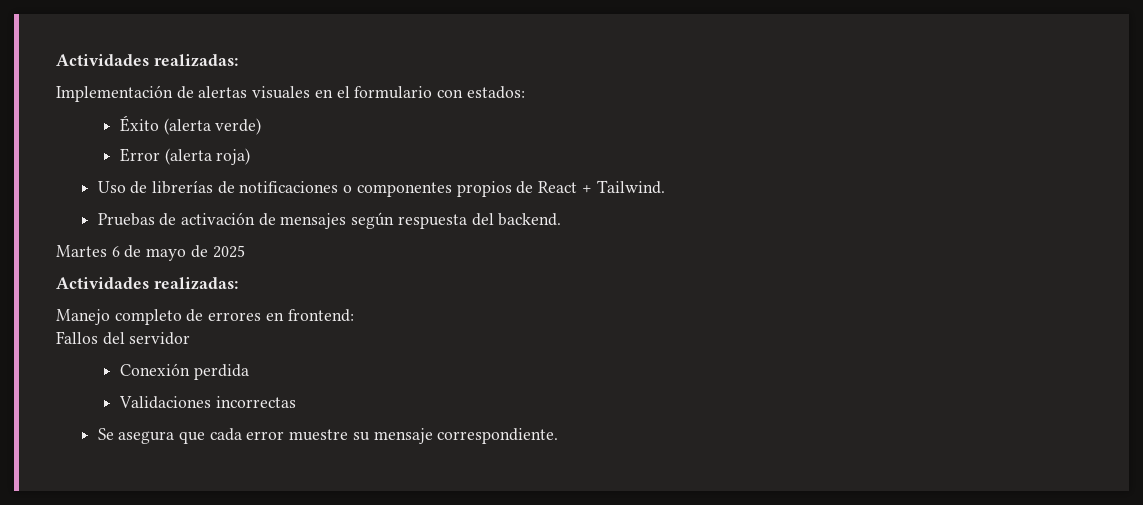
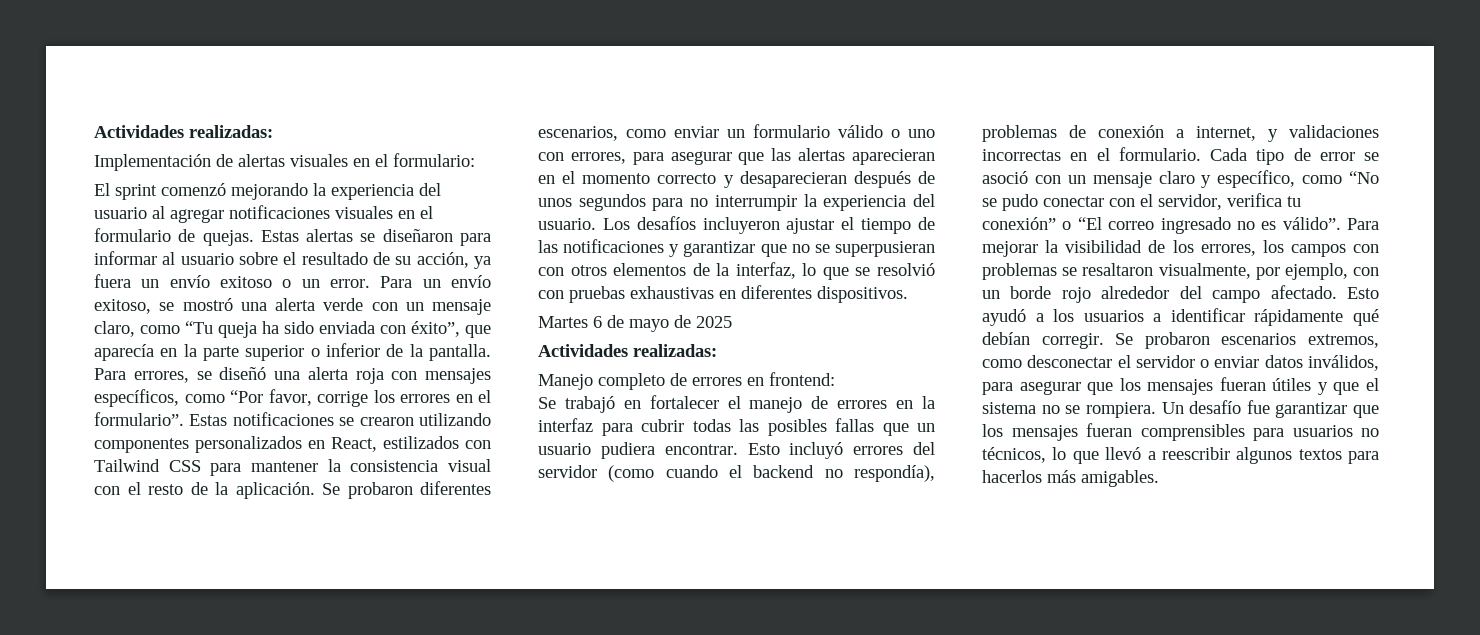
- Implementación de alertas visuales en el formulario con estados:
- Éxito (alerta verde)
- Error (alerta roja)
- Uso de librerías de notificaciones o componentes propios de React + Tailwind.
- Pruebas de activación de mensajes según respuesta del backend.
+ Implementación de alertas visuales en el formulario:
+ El sprint comenzó mejorando la experiencia del usuario al agregar notificaciones visuales en el formulario de quejas. Estas alertas se diseñaron para informar al usuario sobre el resultado de su acción, ya fuera un envío exitoso o un error. Para un envío exitoso, se mostró una alerta verde con un mensaje claro, como “Tu queja ha sido enviada con éxito”, que aparecía en la parte superior o inferior de la pantalla. Para errores, se diseñó una alerta roja con mensajes específicos, como “Por favor, corrige los errores en el formulario”. Estas notificaciones se crearon utilizando componentes personalizados en React, estilizados con Tailwind CSS para mantener la consistencia visual con el resto de la aplicación. Se probaron diferentes escenarios, como enviar un formulario válido o uno con errores, para asegurar que las alertas aparecieran en el momento correcto y desaparecieran después de unos segundos para no interrumpir la experiencia del usuario. Los desafíos incluyeron ajustar el tiempo de las notificaciones y garantizar que no se superpusieran con otros elementos de la interfaz, lo que se resolvió con pruebas exhaustivas en diferentes dispositivos.
- Fallos del servidor
- Conexión perdida
- Validaciones incorrectas
- Se asegura que cada error muestre su mensaje correspondiente.
+ Se trabajó en fortalecer el manejo de errores en la interfaz para cubrir todas las posibles fallas que un usuario pudiera encontrar. Esto incluyó errores del servidor (como cuando el backend no respondía), problemas de conexión a internet, y validaciones incorrectas en el formulario. Cada tipo de error se asoció con un mensaje claro y específico, como “No se pudo conectar con el servidor, verifica tu conexión” o “El correo ingresado no es válido”. Para mejorar la visibilidad de los errores, los campos con problemas se resaltaron visualmente, por ejemplo, con un borde rojo alrededor del campo afectado. Esto ayudó a los usuarios a identificar rápidamente qué debían corregir. Se probaron escenarios extremos, como desconectar el servidor o enviar datos inválidos, para asegurar que los mensajes fueran útiles y que el sistema no se rompiera. Un desafío fue garantizar que los mensajes fueran comprensibles para usuarios no técnicos, lo que llevó a reescribir algunos textos para hacerlos más amigables.

